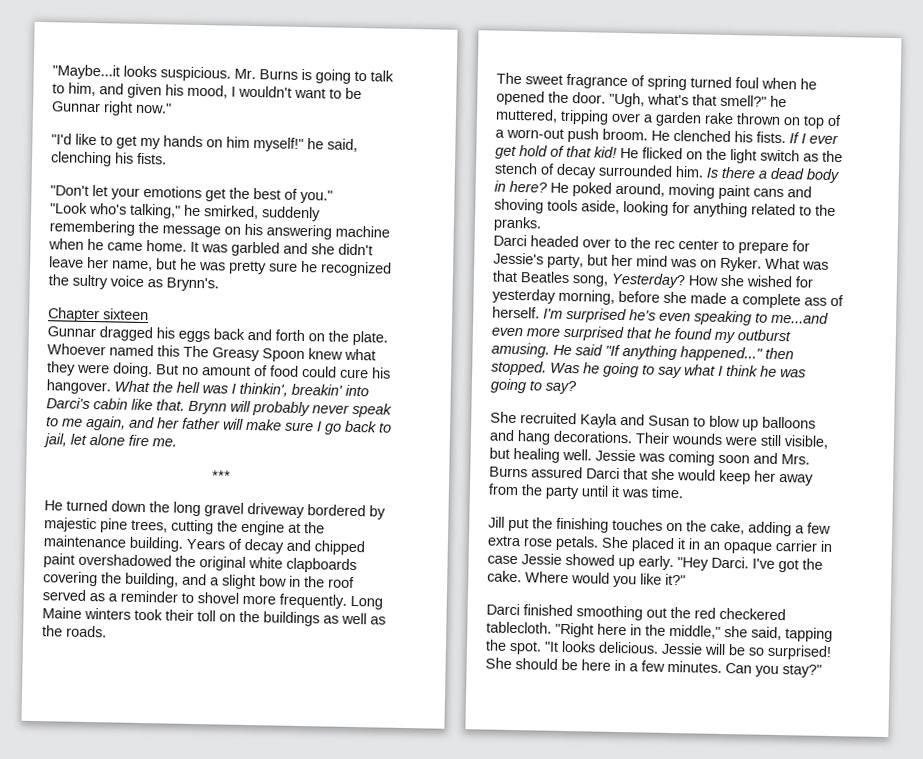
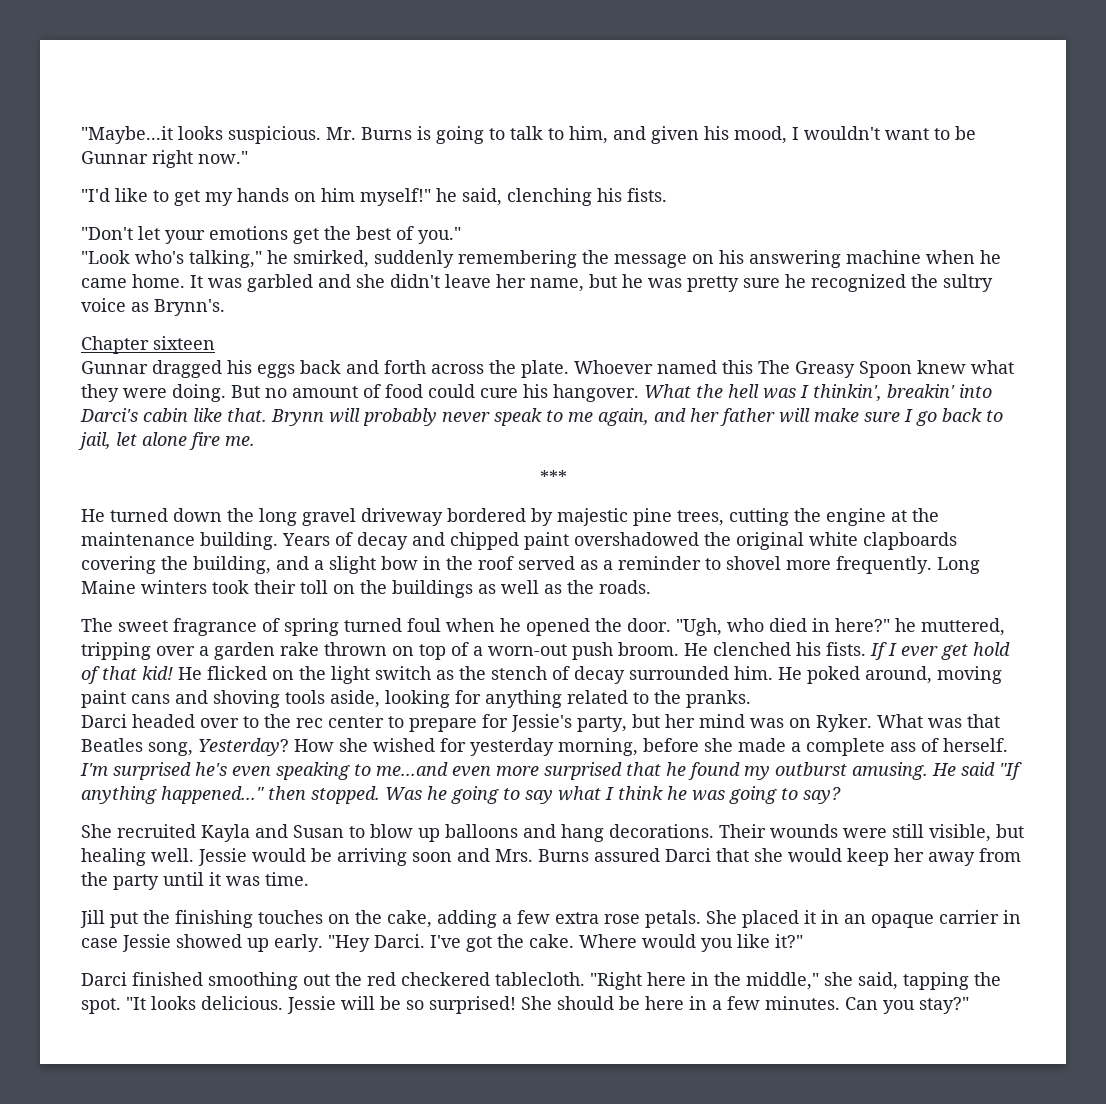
- Gunnar dragged his eggs back and forth on the plate.
+ Gunnar dragged his eggs back and forth across the plate.
- "Ugh, what's that smell?" he muttered, tripping over a garden rake thrown on top of a worn-out push broom.
+ "Ugh, who died in here?" he muttered, tripping over a garden rake thrown on top of a worn-out push broom.
- Is there a dead body in here?
- Jessie was coming soon and Mrs. Burns assured Darci that she would keep her away from the party until it was time.
+ Jessie would be arriving soon and Mrs. Burns assured Darci that she would keep her away from the party until it was time.

